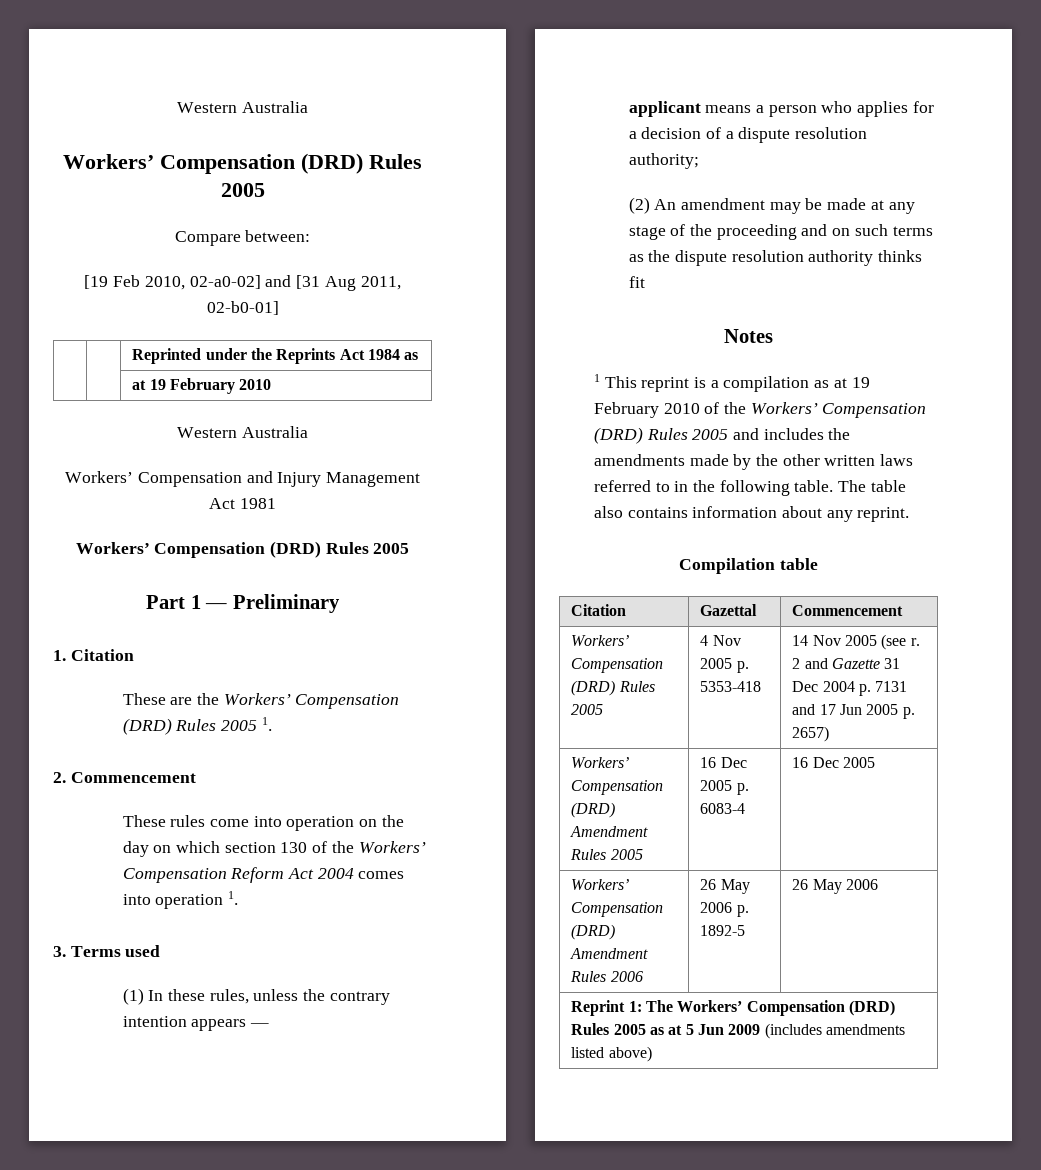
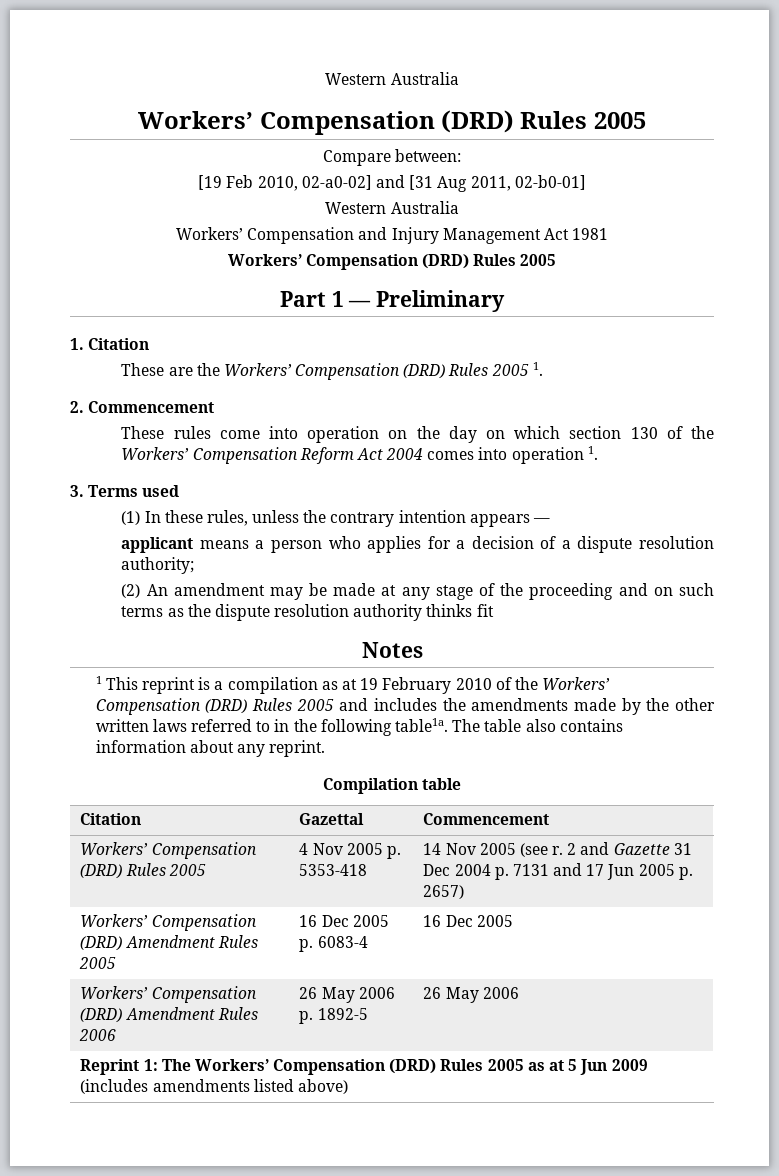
- | | Reprinted under the Reprints Act 1984 as
- | | at 19 February 2010
- 1 This reprint is a compilation as at 19 February 2010 of the Workers’ Compensation (DRD) Rules 2005 and includes the amendments made by the other written laws referred to in the following table.
+ 1 This reprint is a compilation as at 19 February 2010 of the Workers’ Compensation (DRD) Rules 2005 and includes the amendments made by the other written laws referred to in the following table1a.

